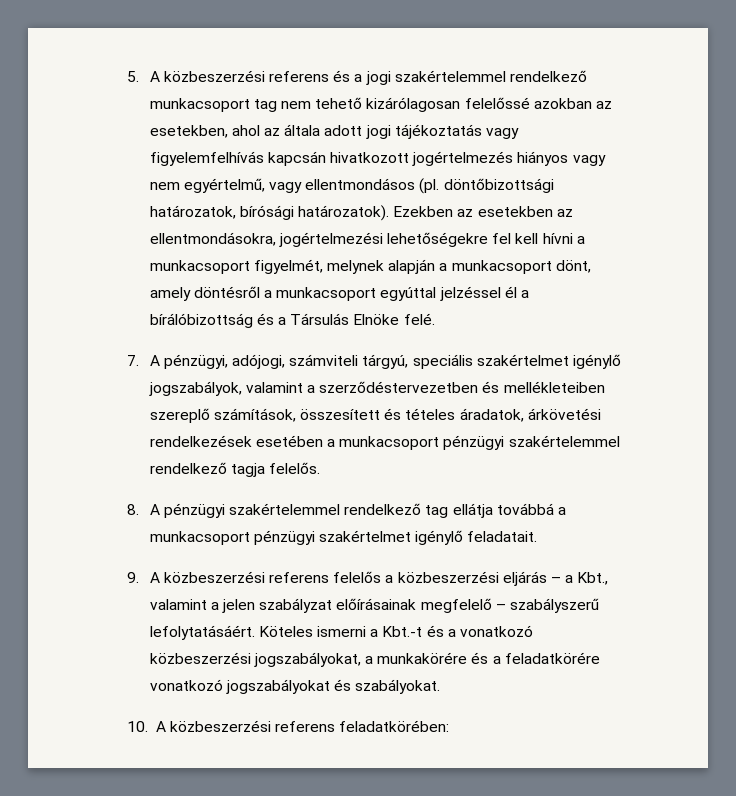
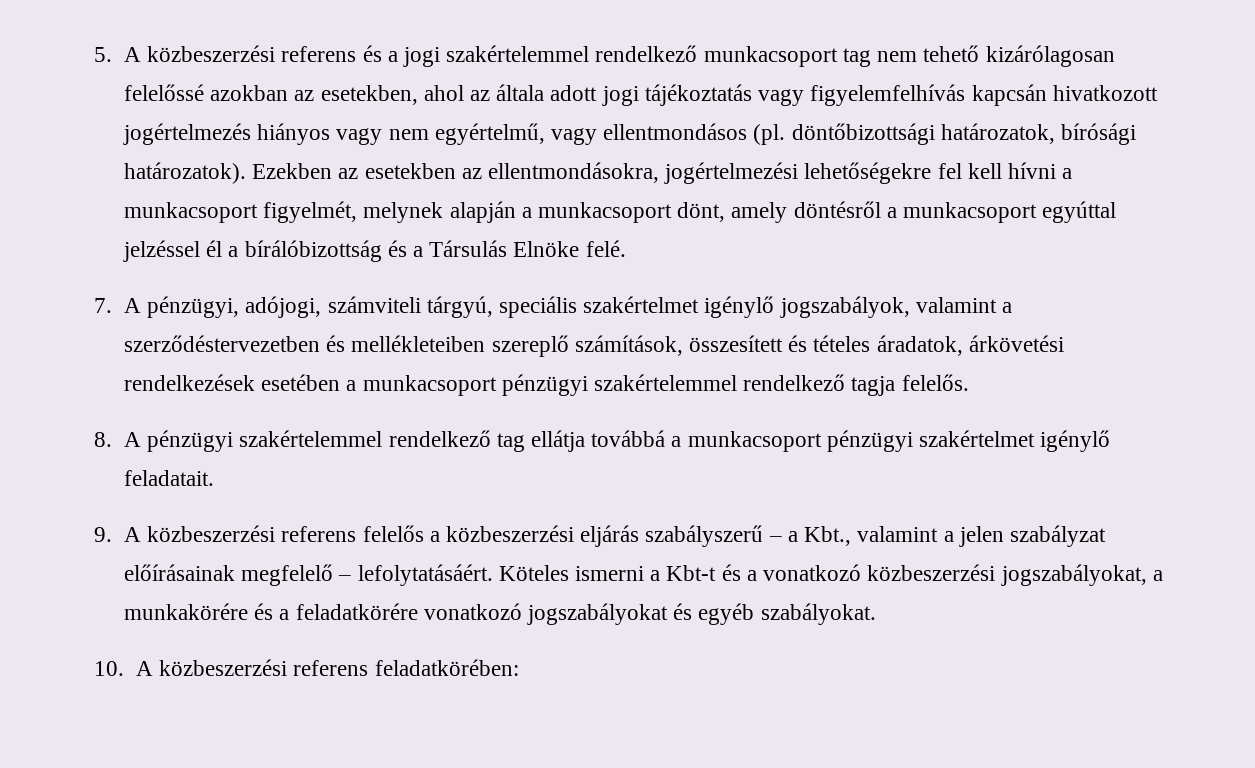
- 9. A közbeszerzési referens felelős a közbeszerzési eljárás – a Kbt., valamint a jelen szabályzat előírásainak megfelelő – szabályszerű lefolytatásáért.
+ 9. A közbeszerzési referens felelős a közbeszerzési eljárás szabályszerű – a Kbt., valamint a jelen szabályzat előírásainak megfelelő – lefolytatásáért.
- Köteles ismerni a Kbt.-t és a vonatkozó közbeszerzési jogszabályokat, a munkakörére és a feladatkörére vonatkozó jogszabályokat és szabályokat.
+ Köteles ismerni a Kbt-t és a vonatkozó közbeszerzési jogszabályokat, a munkakörére és a feladatkörére vonatkozó jogszabályokat és egyéb szabályokat.

